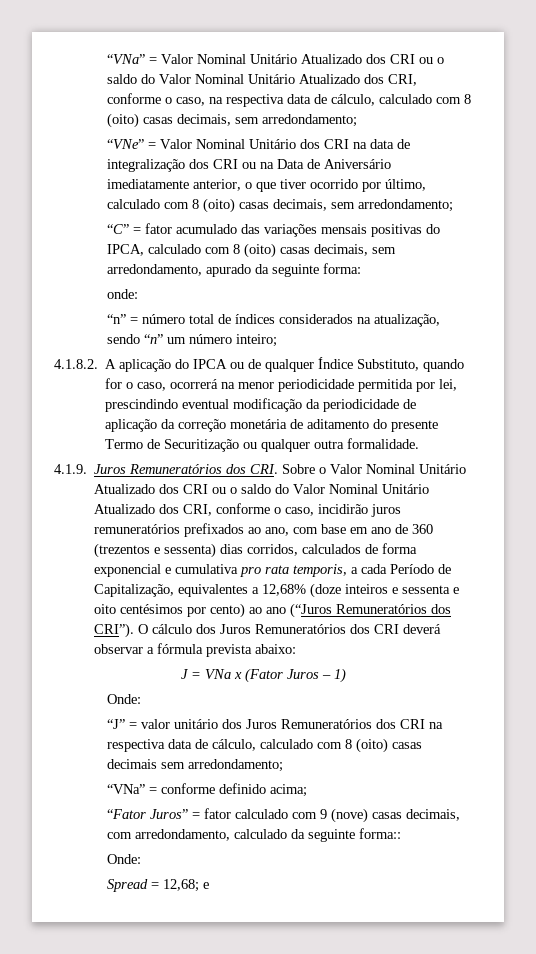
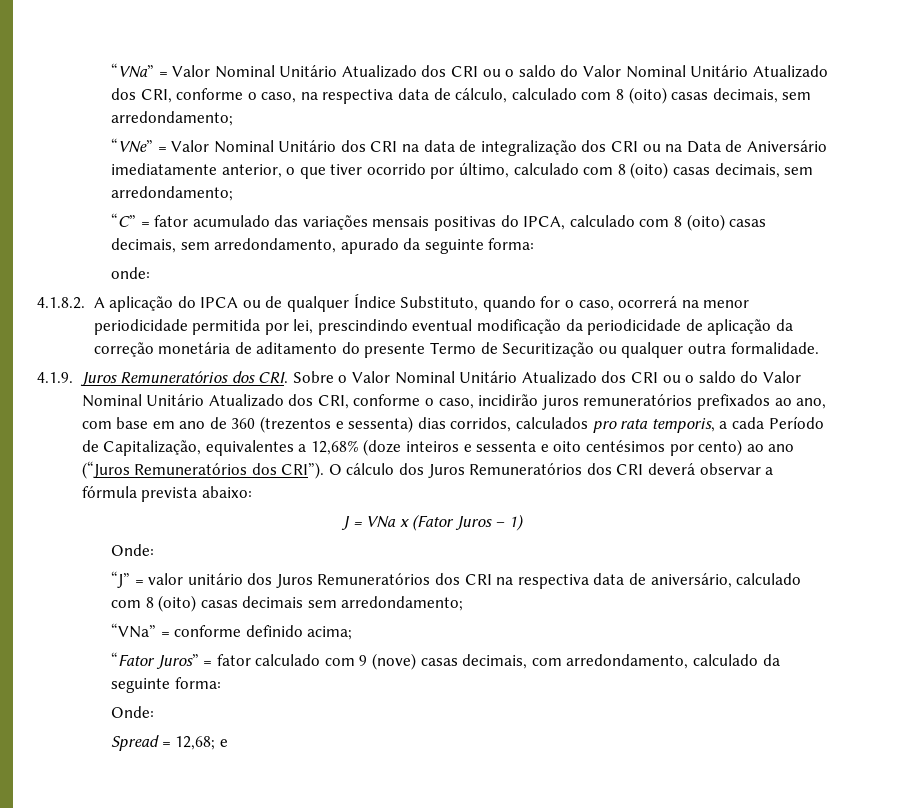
- “n” = número total de índices considerados na atualização, sendo “n” um número inteiro;
- 4.1.9. Juros Remuneratórios dos CRI. Sobre o Valor Nominal Unitário Atualizado dos CRI ou o saldo do Valor Nominal Unitário Atualizado dos CRI, conforme o caso, incidirão juros remuneratórios prefixados ao ano, com base em ano de 360 (trezentos e sessenta) dias corridos, calculados de forma exponencial e cumulativa pro rata temporis, a cada Período de Capitalização, equivalentes a 12,68% (doze inteiros e sessenta e oito centésimos por cento) ao ano (“Juros Remuneratórios dos CRI”).
+ 4.1.9. Juros Remuneratórios dos CRI. Sobre o Valor Nominal Unitário Atualizado dos CRI ou o saldo do Valor Nominal Unitário Atualizado dos CRI, conforme o caso, incidirão juros remuneratórios prefixados ao ano, com base em ano de 360 (trezentos e sessenta) dias corridos, calculados pro rata temporis, a cada Período de Capitalização, equivalentes a 12,68% (doze inteiros e sessenta e oito centésimos por cento) ao ano (“Juros Remuneratórios dos CRI”).
- “J” = valor unitário dos Juros Remuneratórios dos CRI na respectiva data de cálculo, calculado com 8 (oito) casas decimais sem arredondamento;
+ “J” = valor unitário dos Juros Remuneratórios dos CRI na respectiva data de aniversário, calculado com 8 (oito) casas decimais sem arredondamento;
- “Fator Juros” = fator calculado com 9 (nove) casas decimais, com arredondamento, calculado da seguinte forma::
+ “Fator Juros” = fator calculado com 9 (nove) casas decimais, com arredondamento, calculado da seguinte forma:

